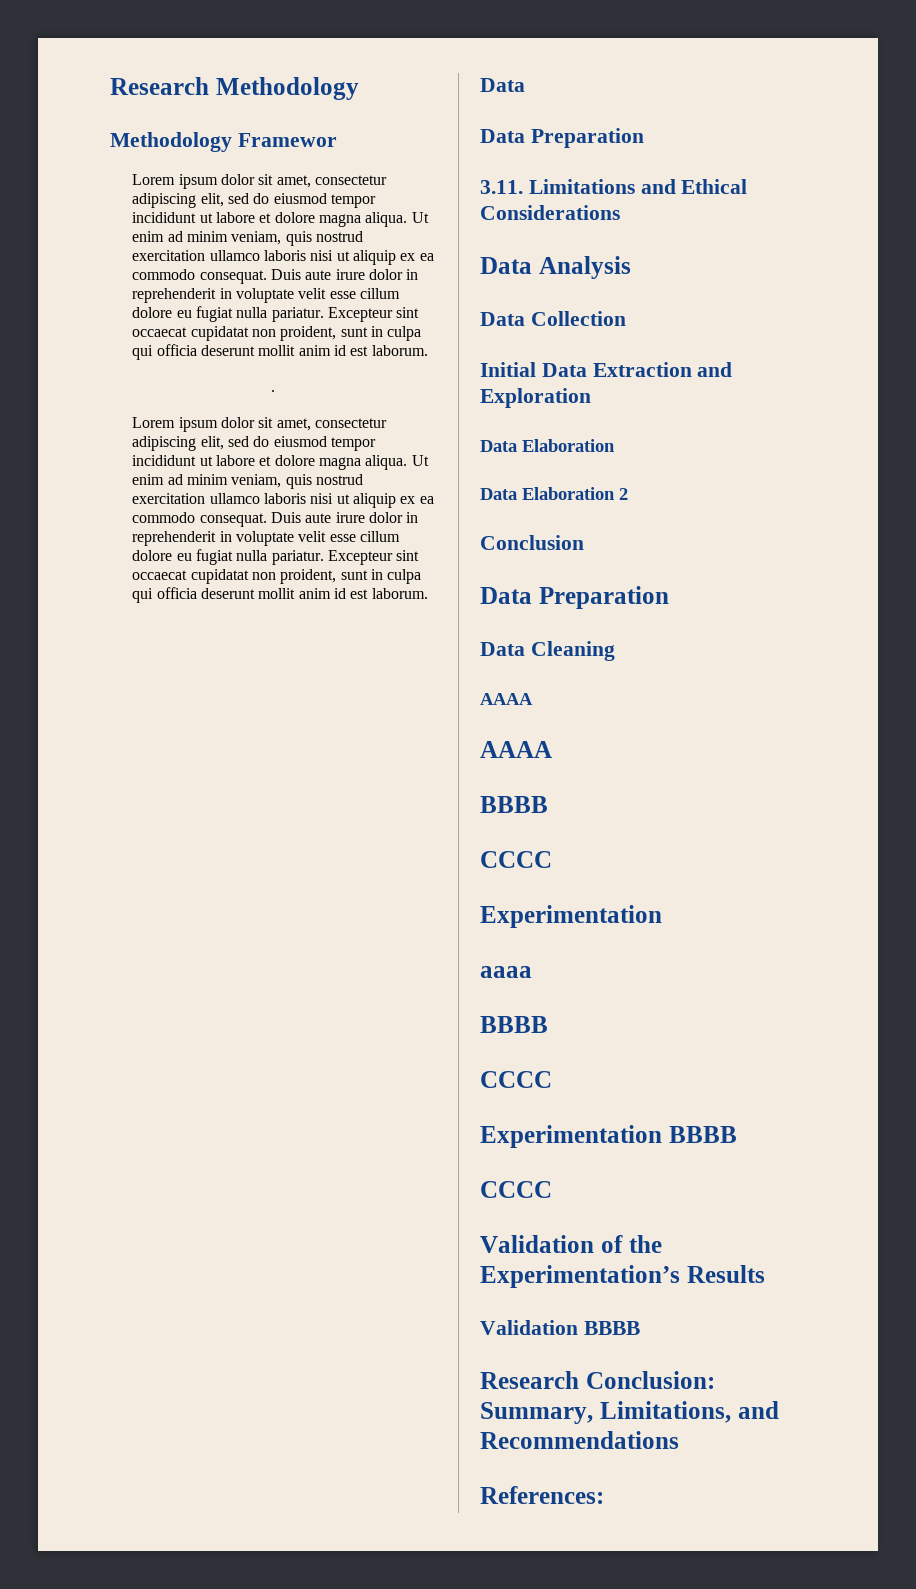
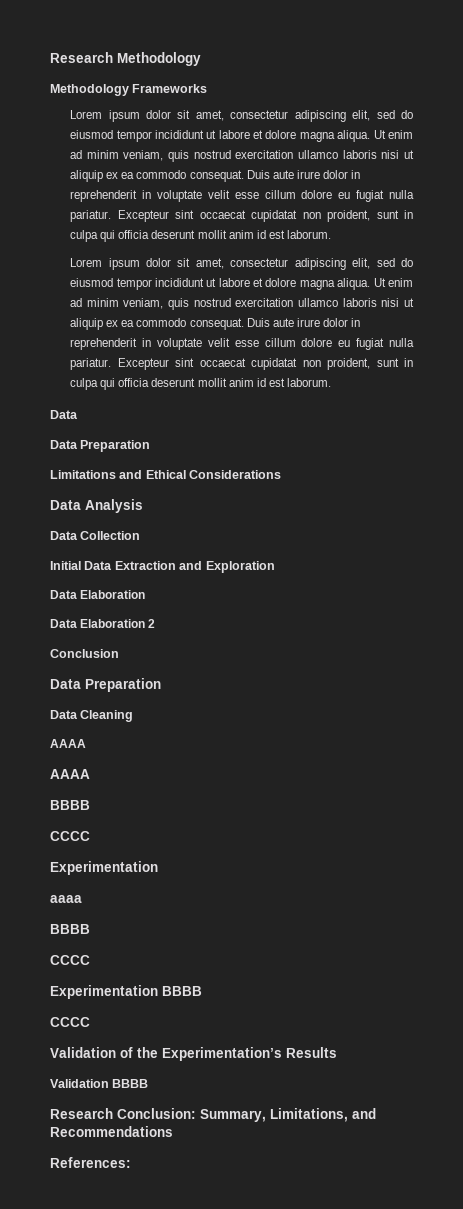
- Methodology Framewor
+ Methodology Frameworks
- .
- 3.11. Limitations and Ethical Considerations
+ Limitations and Ethical Considerations

